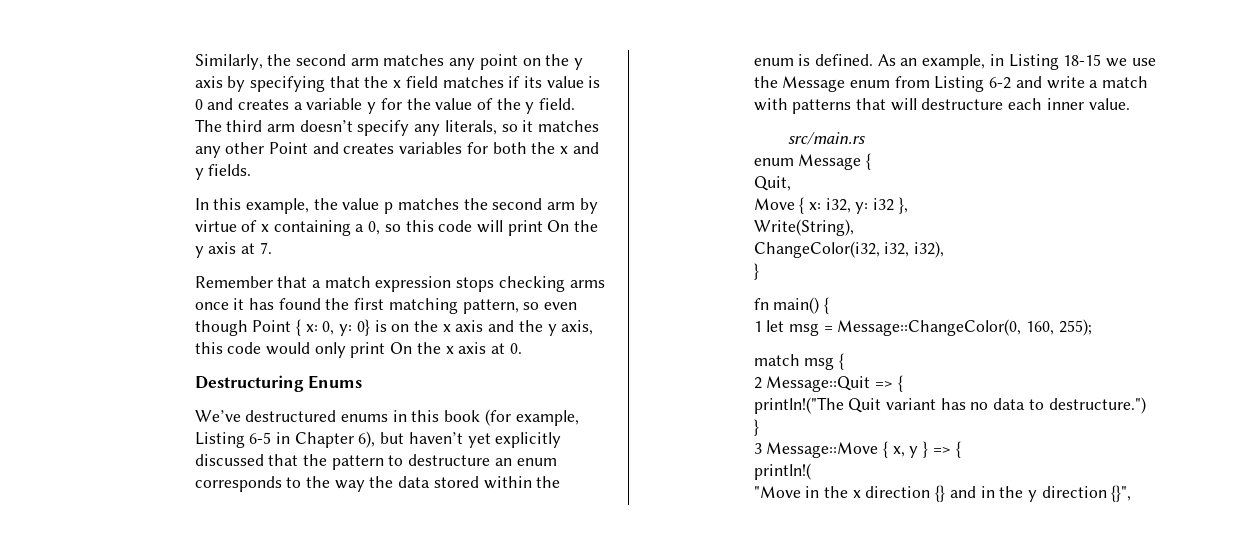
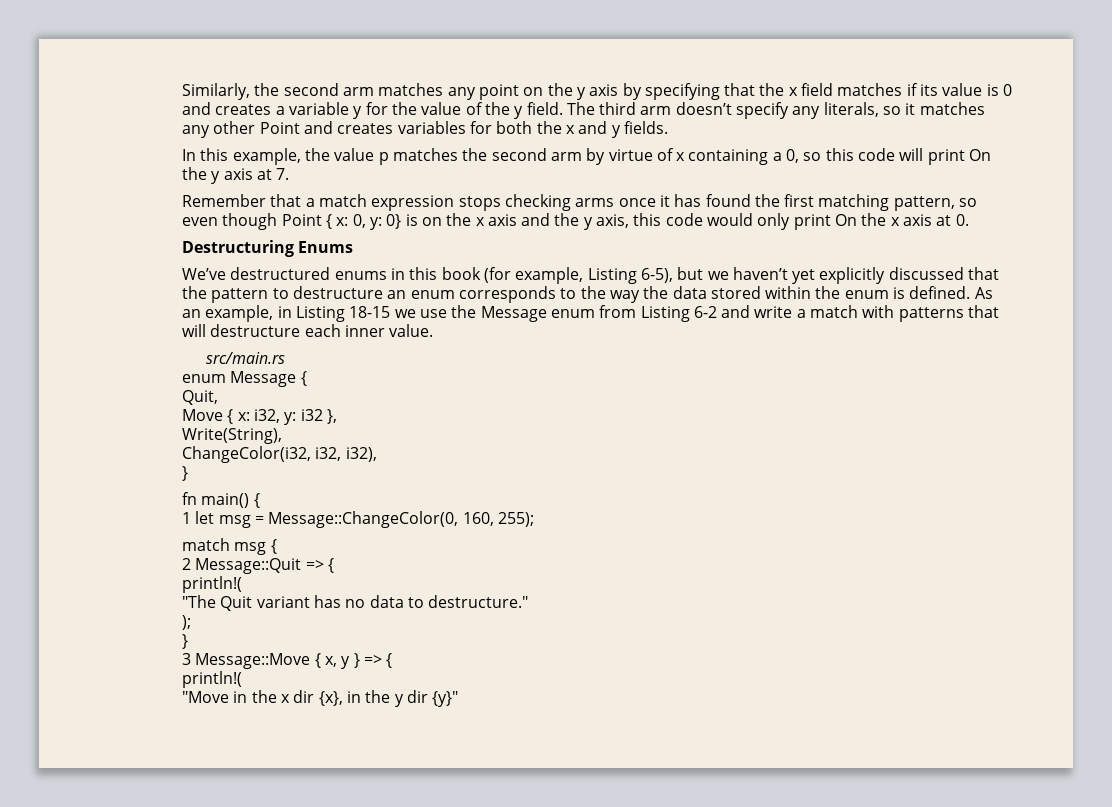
- We’ve destructured enums in this book (for example, Listing 6-5 in Chapter 6), but haven’t yet explicitly discussed that the pattern to destructure an enum corresponds to the way the data stored within the enum is defined.
+ We’ve destructured enums in this book (for example, Listing 6-5), but we haven’t yet explicitly discussed that the pattern to destructure an enum corresponds to the way the data stored within the enum is defined.
  2 Message::Quit => {
- println!("The Quit variant has no data to destructure.")
+ println!(
+ "The Quit variant has no data to destructure."
+ );
- "Move in the x direction {} and in the y direction {}",
+ "Move in the x dir {x}, in the y dir {y}"

